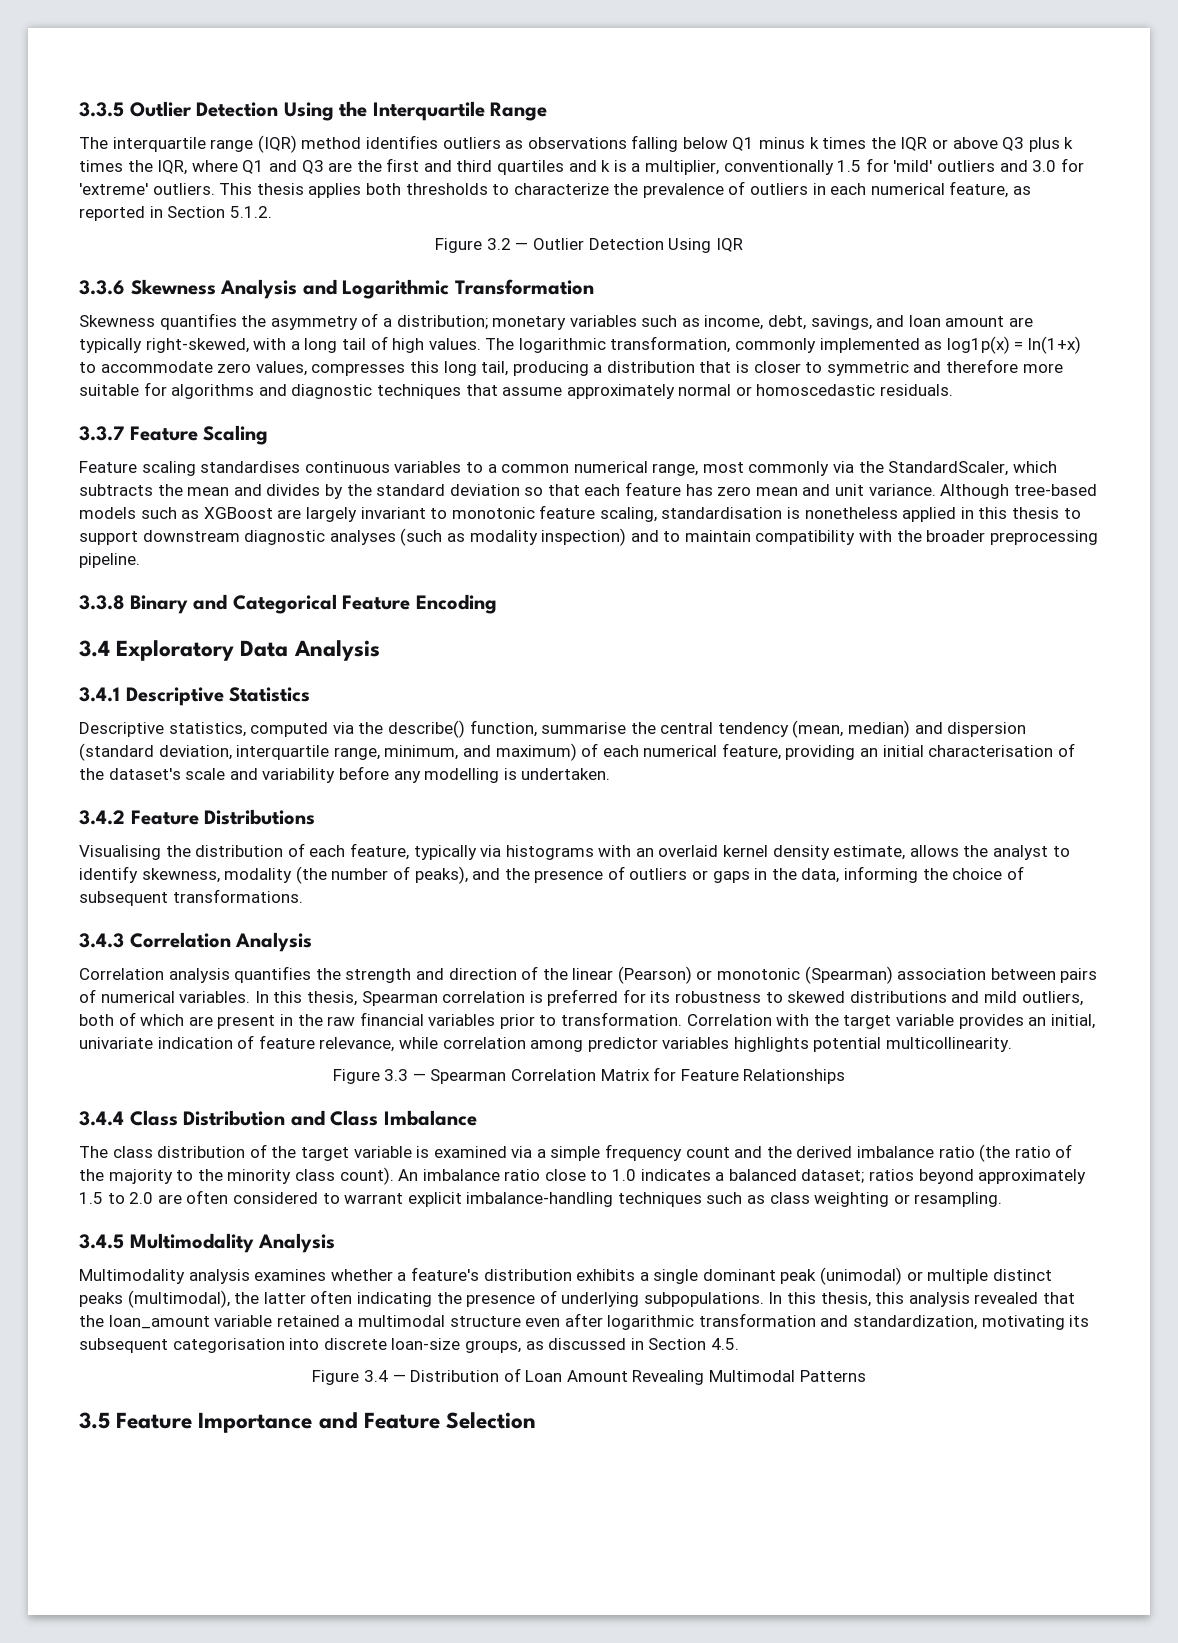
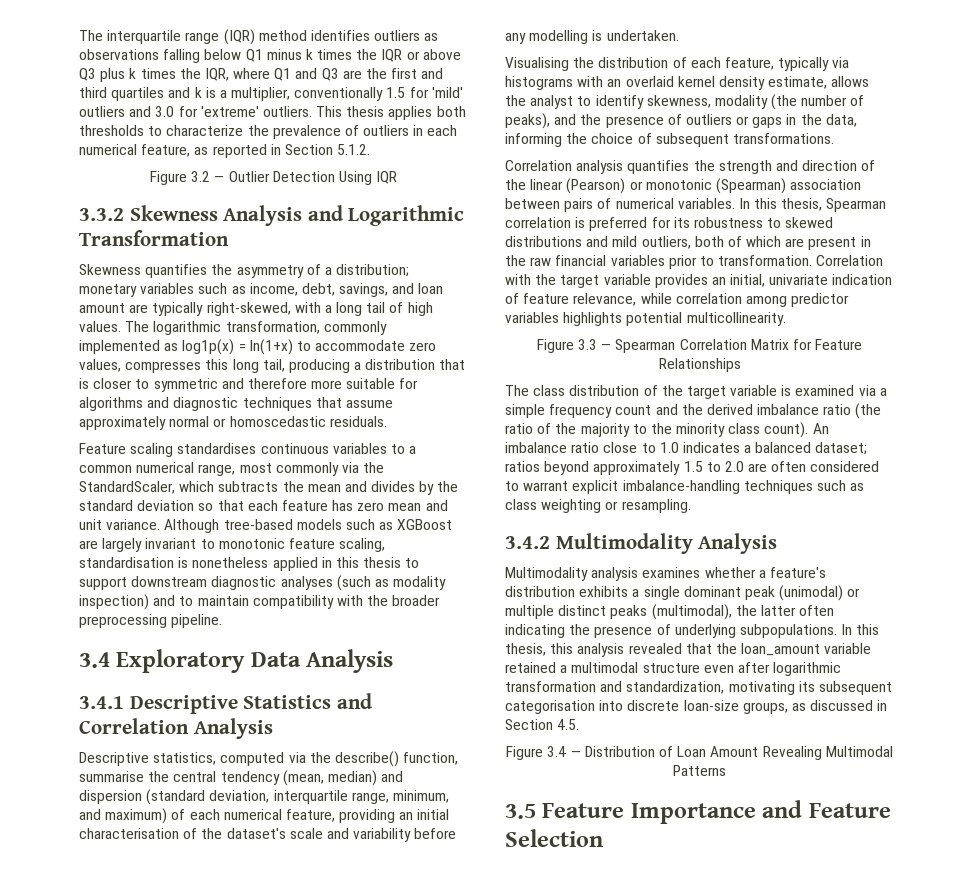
- 3.3.5 Outlier Detection Using the Interquartile Range
- 3.3.6 Skewness Analysis and Logarithmic Transformation
+ 3.3.2 Skewness Analysis and Logarithmic Transformation
- 3.3.7 Feature Scaling
- 3.3.8 Binary and Categorical Feature Encoding
- 3.4.1 Descriptive Statistics
+ 3.4.1 Descriptive Statistics and Correlation Analysis
- 3.4.2 Feature Distributions
- 3.4.3 Correlation Analysis
- 3.4.4 Class Distribution and Class Imbalance
- 3.4.5 Multimodality Analysis
+ 3.4.2 Multimodality Analysis

